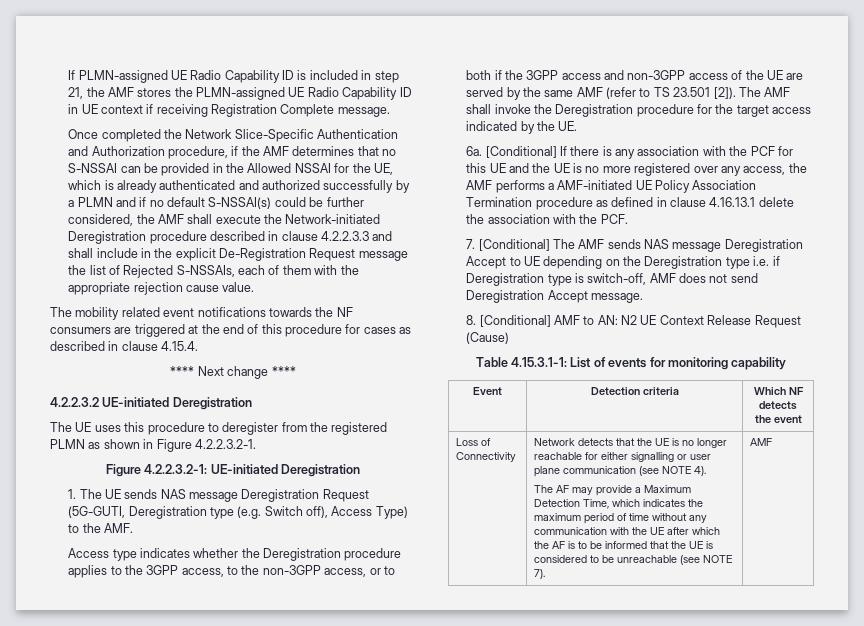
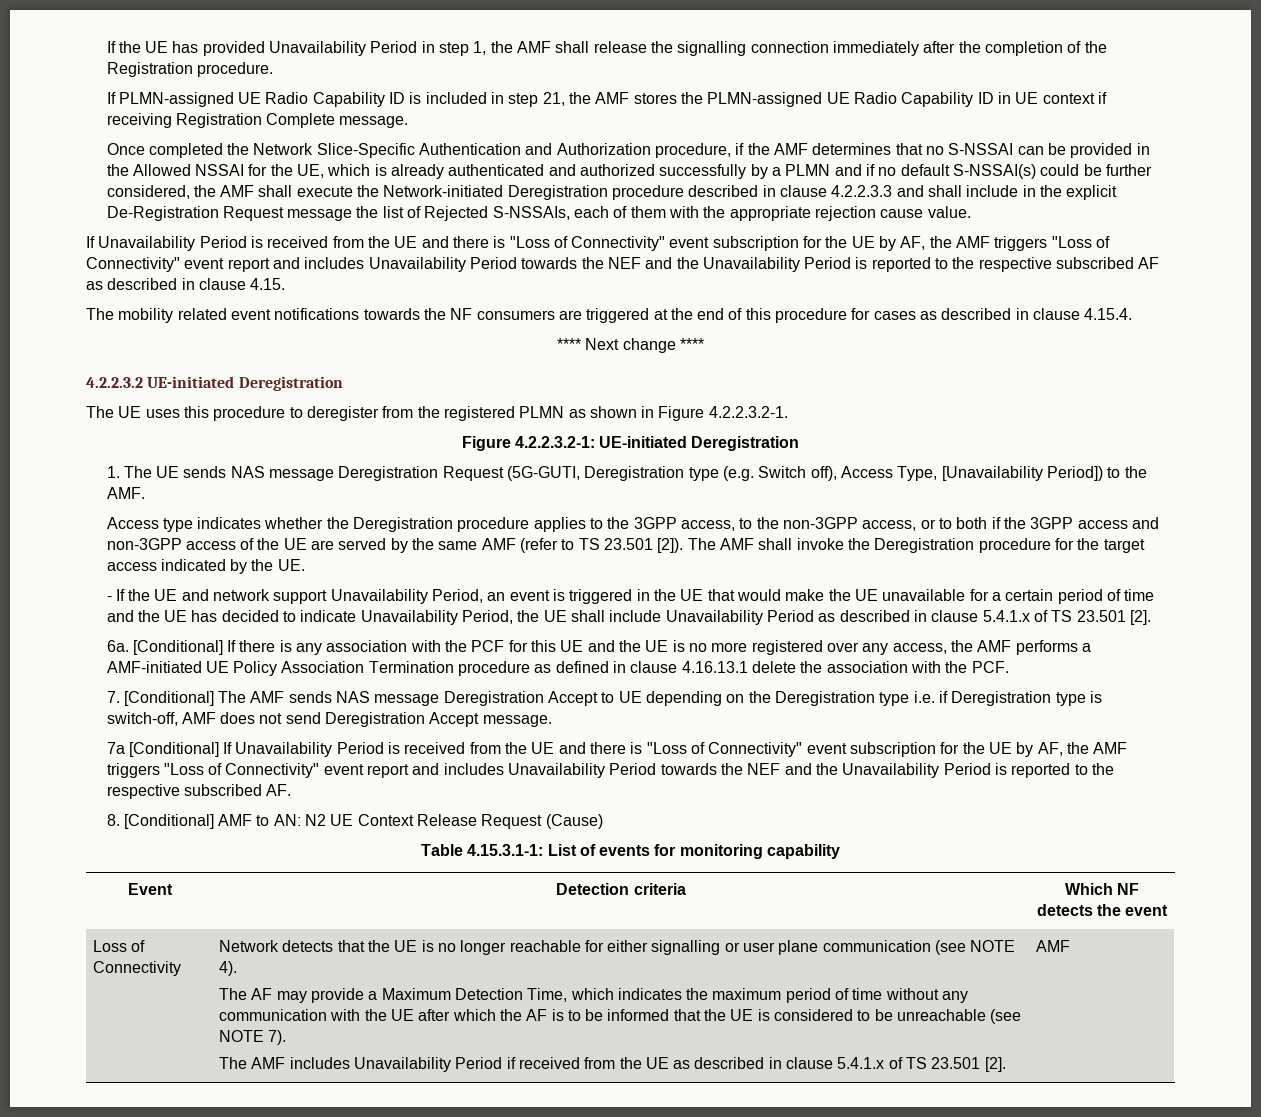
+ If the UE has provided Unavailability Period in step 1, the AMF shall release the signalling connection immediately after the completion of the Registration procedure.
+ If Unavailability Period is received from the UE and there is "Loss of Connectivity" event subscription for the UE by AF, the AMF triggers "Loss of Connectivity" event report and includes Unavailability Period towards the NEF and the Unavailability Period is reported to the respective subscribed AF as described in clause 4.15.
- 1. The UE sends NAS message Deregistration Request (5G-GUTI, Deregistration type (e.g. Switch off), Access Type) to the AMF.
+ 1. The UE sends NAS message Deregistration Request (5G-GUTI, Deregistration type (e.g. Switch off), Access Type, [Unavailability Period]) to the AMF.
+ - If the UE and network support Unavailability Period, an event is triggered in the UE that would make the UE unavailable for a certain period of time and the UE has decided to indicate Unavailability Period, the UE shall include Unavailability Period as described in clause 5.4.1.x of TS 23.501 [2].
+ 7a [Conditional] If Unavailability Period is received from the UE and there is "Loss of Connectivity" event subscription for the UE by AF, the AMF triggers "Loss of Connectivity" event report and includes Unavailability Period towards the NEF and the Unavailability Period is reported to the respective subscribed AF.
+ The AMF includes Unavailability Period if received from the UE as described in clause 5.4.1.x of TS 23.501 [2].

